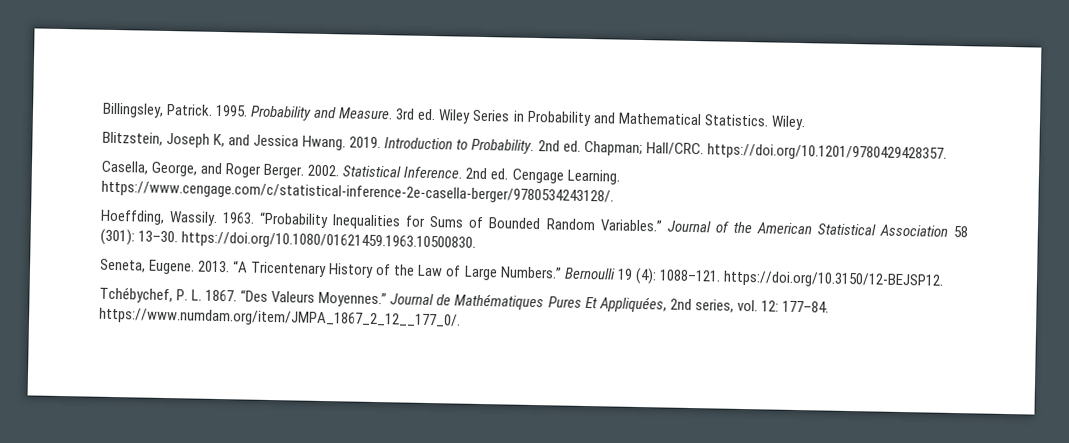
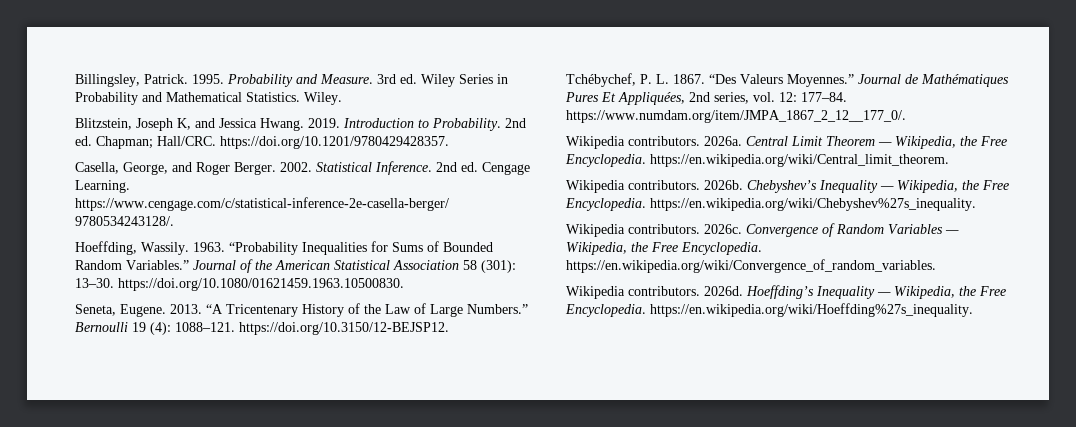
+ Wikipedia contributors. 2026a. Central Limit Theorem — Wikipedia, the Free Encyclopedia. https://en.wikipedia.org/wiki/Central_limit_theorem.
+ Wikipedia contributors. 2026b. Chebyshev’s Inequality — Wikipedia, the Free Encyclopedia. https://en.wikipedia.org/wiki/Chebyshev%27s_inequality.
+ Wikipedia contributors. 2026c. Convergence of Random Variables — Wikipedia, the Free Encyclopedia. https://en.wikipedia.org/wiki/Convergence_of_random_variables.
+ Wikipedia contributors. 2026d. Hoeffding’s Inequality — Wikipedia, the Free Encyclopedia. https://en.wikipedia.org/wiki/Hoeffding%27s_inequality.

